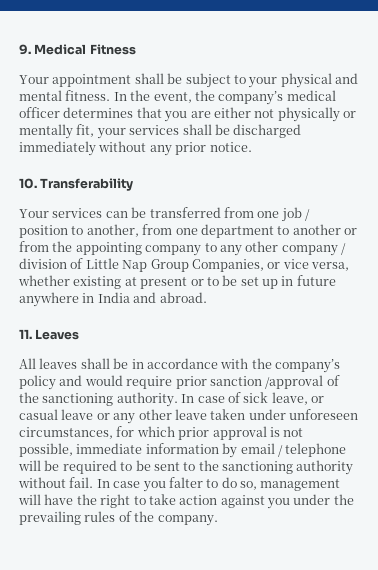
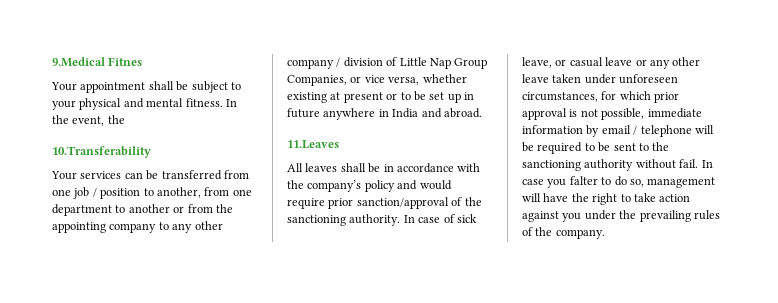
- 9. Medical Fitness
+ 9.Medical Fitnes
- In the event, the company’s medical officer determines that you are either not physically or mentally fit, your services shall be discharged immediately without any prior notice.
- 10. Transferability
+ In the event, the
+ 10.Transferability
- 11. Leaves
+ 11.Leaves
- All leaves shall be in accordance with the company’s policy and would require prior sanction /approval of the sanctioning authority.
+ All leaves shall be in accordance with the company’s policy and would require prior sanction/approval of the sanctioning authority.

